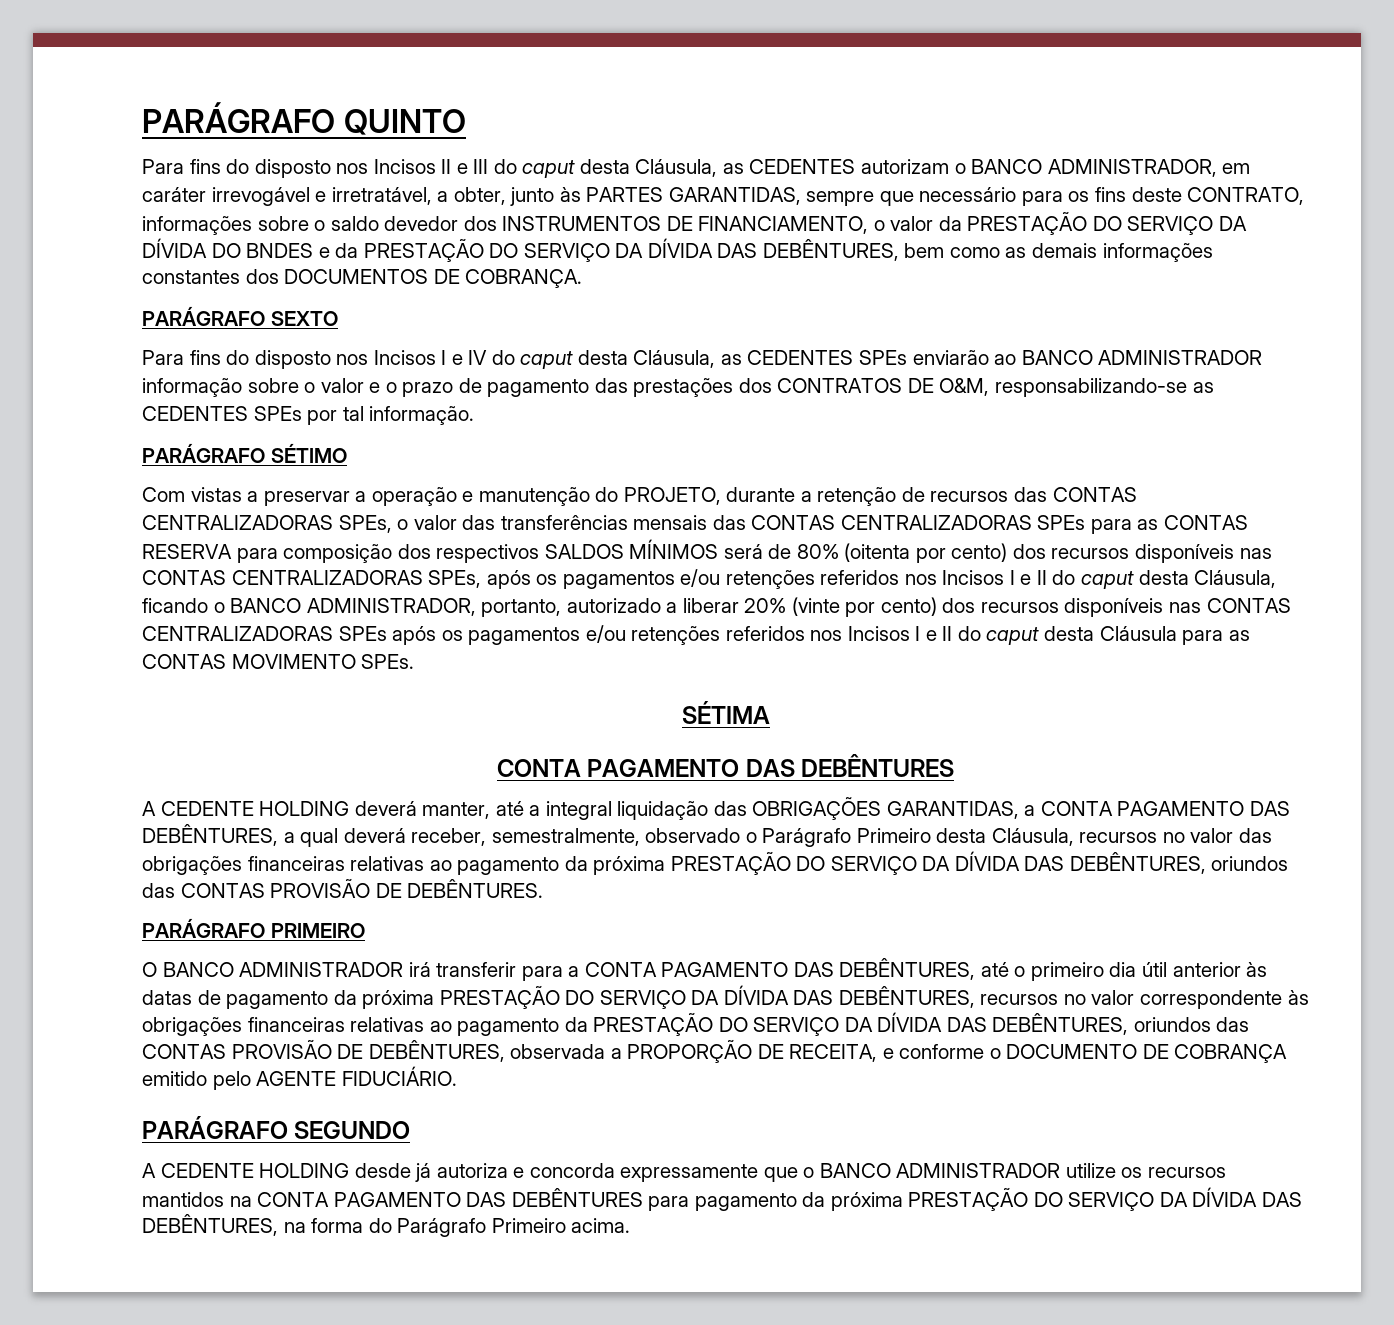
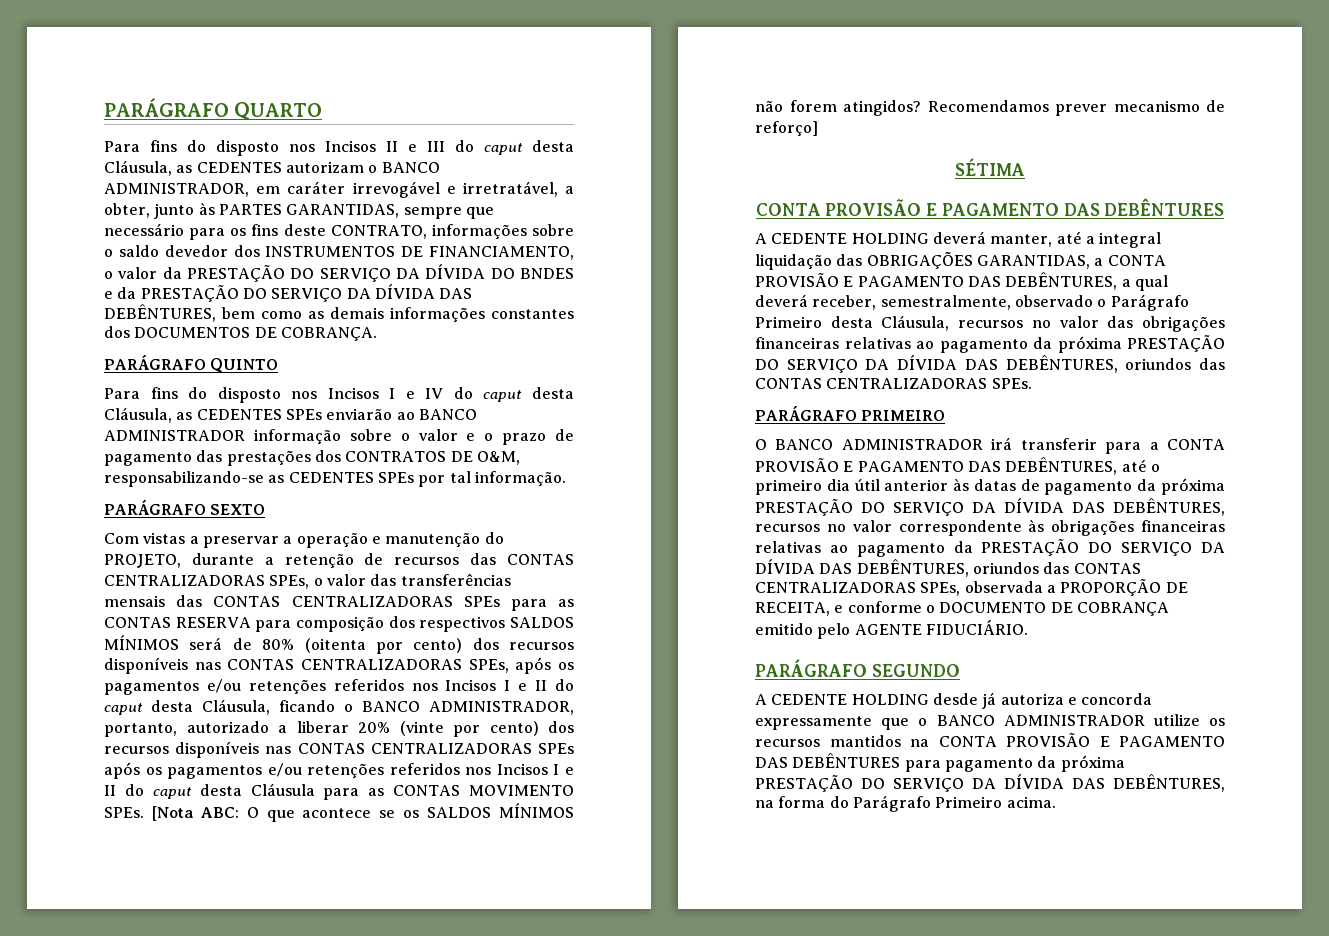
- PARÁGRAFO QUINTO
+ PARÁGRAFO QUARTO
- PARÁGRAFO SEXTO
+ PARÁGRAFO QUINTO
- PARÁGRAFO SÉTIMO
+ PARÁGRAFO SEXTO
+ [Nota ABC: O que acontece se os SALDOS MÍNIMOS não forem atingidos? Recomendamos prever mecanismo de reforço]
  SÉTIMA
- CONTA PAGAMENTO DAS DEBÊNTURES
+ CONTA PROVISÃO E PAGAMENTO DAS DEBÊNTURES
- A CEDENTE HOLDING deverá manter, até a integral liquidação das OBRIGAÇÕES GARANTIDAS, a CONTA PAGAMENTO DAS DEBÊNTURES, a qual deverá receber, semestralmente, observado o Parágrafo Primeiro desta Cláusula, recursos no valor das obrigações financeiras relativas ao pagamento da próxima PRESTAÇÃO DO SERVIÇO DA DÍVIDA DAS DEBÊNTURES, oriundos das CONTAS PROVISÃO DE DEBÊNTURES.
+ A CEDENTE HOLDING deverá manter, até a integral liquidação das OBRIGAÇÕES GARANTIDAS, a CONTA PROVISÃO E PAGAMENTO DAS DEBÊNTURES, a qual deverá receber, semestralmente, observado o Parágrafo Primeiro desta Cláusula, recursos no valor das obrigações financeiras relativas ao pagamento da próxima PRESTAÇÃO DO SERVIÇO DA DÍVIDA DAS DEBÊNTURES, oriundos das CONTAS CENTRALIZADORAS SPEs.
- O BANCO ADMINISTRADOR irá transferir para a CONTA PAGAMENTO DAS DEBÊNTURES, até o primeiro dia útil anterior às datas de pagamento da próxima PRESTAÇÃO DO SERVIÇO DA DÍVIDA DAS DEBÊNTURES, recursos no valor correspondente às obrigações financeiras relativas ao pagamento da PRESTAÇÃO DO SERVIÇO DA DÍVIDA DAS DEBÊNTURES, oriundos das CONTAS PROVISÃO DE DEBÊNTURES, observada a PROPORÇÃO DE RECEITA, e conforme o DOCUMENTO DE COBRANÇA emitido pelo AGENTE FIDUCIÁRIO.
+ O BANCO ADMINISTRADOR irá transferir para a CONTA PROVISÃO E PAGAMENTO DAS DEBÊNTURES, até o primeiro dia útil anterior às datas de pagamento da próxima PRESTAÇÃO DO SERVIÇO DA DÍVIDA DAS DEBÊNTURES, recursos no valor correspondente às obrigações financeiras relativas ao pagamento da PRESTAÇÃO DO SERVIÇO DA DÍVIDA DAS DEBÊNTURES, oriundos das CONTAS CENTRALIZADORAS SPEs, observada a PROPORÇÃO DE RECEITA, e conforme o DOCUMENTO DE COBRANÇA emitido pelo AGENTE FIDUCIÁRIO.
- A CEDENTE HOLDING desde já autoriza e concorda expressamente que o BANCO ADMINISTRADOR utilize os recursos mantidos na CONTA PAGAMENTO DAS DEBÊNTURES para pagamento da próxima PRESTAÇÃO DO SERVIÇO DA DÍVIDA DAS DEBÊNTURES, na forma do Parágrafo Primeiro acima.
+ A CEDENTE HOLDING desde já autoriza e concorda expressamente que o BANCO ADMINISTRADOR utilize os recursos mantidos na CONTA PROVISÃO E PAGAMENTO DAS DEBÊNTURES para pagamento da próxima PRESTAÇÃO DO SERVIÇO DA DÍVIDA DAS DEBÊNTURES, na forma do Parágrafo Primeiro acima.

